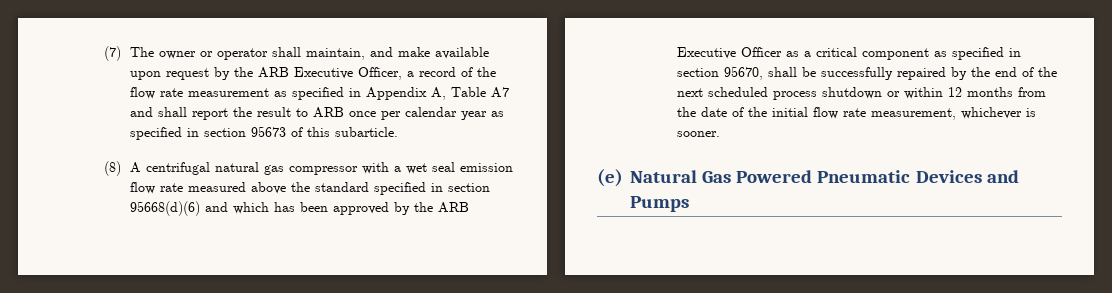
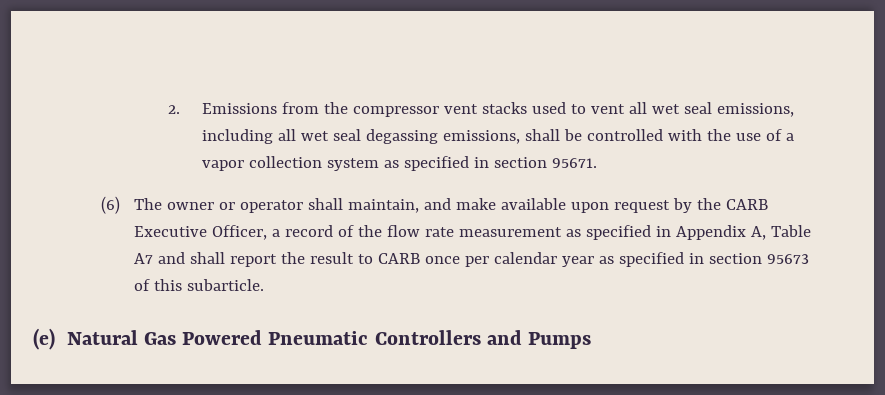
- (7) The owner or operator shall maintain, and make available upon request by the ARB Executive Officer, a record of the flow rate measurement as specified in Appendix A, Table A7 and shall report the result to ARB once per calendar year as specified in section 95673 of this subarticle.
+ 2. Emissions from the compressor vent stacks used to vent all wet seal emissions, including all wet seal degassing emissions, shall be controlled with the use of a vapor collection system as specified in section 95671.
+ (6) The owner or operator shall maintain, and make available upon request by the CARB Executive Officer, a record of the flow rate measurement as specified in Appendix A, Table A7 and shall report the result to CARB once per calendar year as specified in section 95673 of this subarticle.
- (8) A centrifugal natural gas compressor with a wet seal emission flow rate measured above the standard specified in section 95668(d)(6) and which has been approved by the ARB Executive Officer as a critical component as specified in section 95670, shall be successfully repaired by the end of the next scheduled process shutdown or within 12 months from the date of the initial flow rate measurement, whichever is sooner.
- (e) Natural Gas Powered Pneumatic Devices and Pumps
+ (e) Natural Gas Powered Pneumatic Controllers and Pumps

